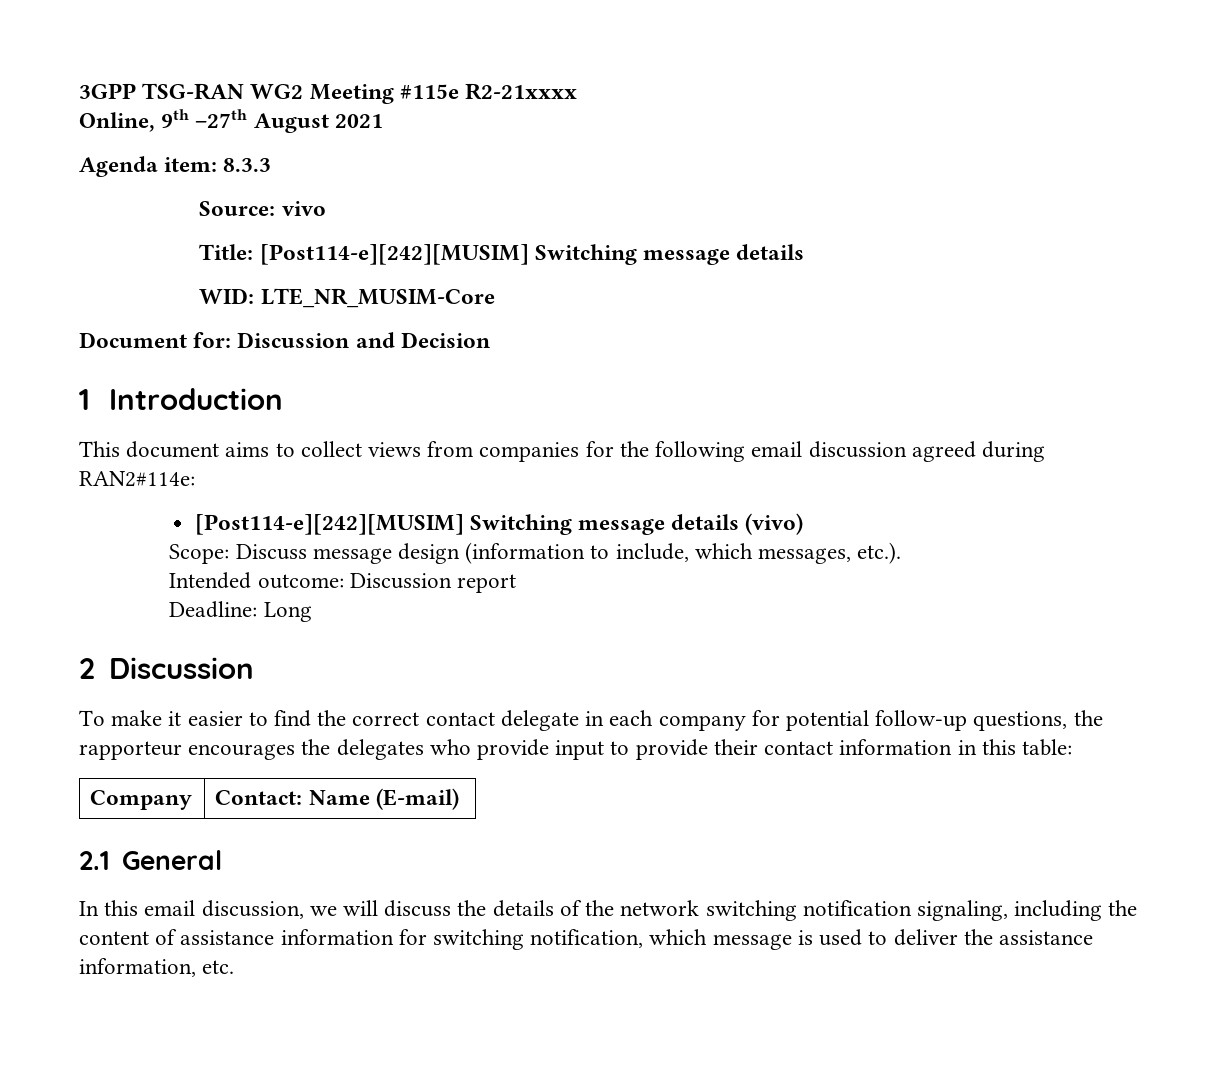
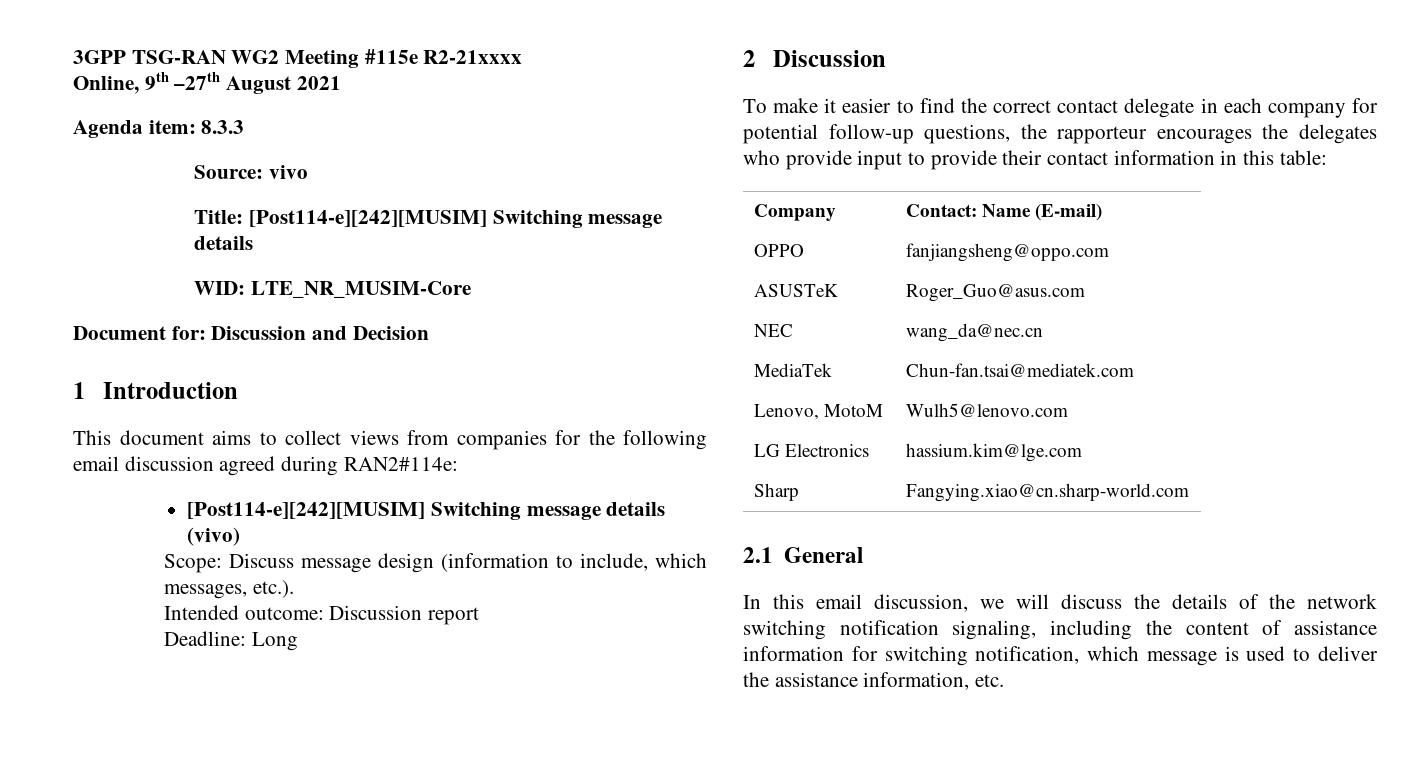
+ OPPO | fanjiangsheng@oppo.com
+ ASUSTeK | Roger_Guo@asus.com
+ NEC | wang_da@nec.cn
+ MediaTek | Chun-fan.tsai@mediatek.com
+ Lenovo, MotoM | Wulh5@lenovo.com
+ LG Electronics | hassium.kim@lge.com
+ Sharp | Fangying.xiao@cn.sharp-world.com

